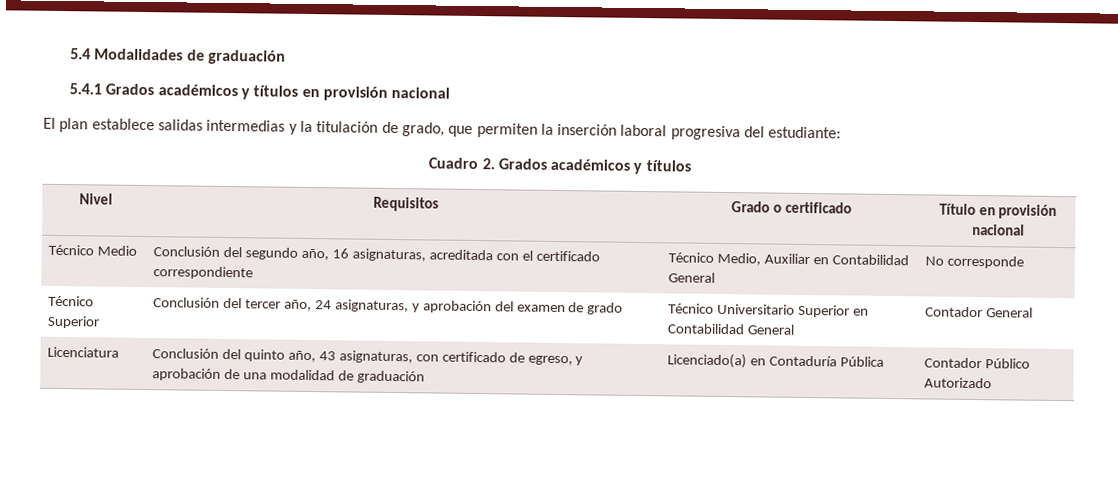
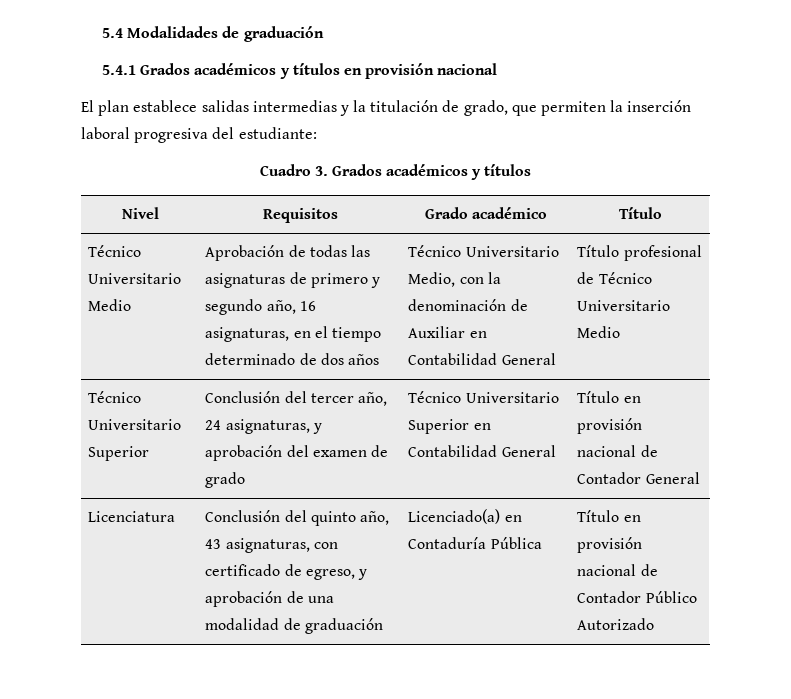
- Cuadro 2. Grados académicos y títulos
+ Cuadro 3. Grados académicos y títulos
- Nivel | Requisitos | Grado o certificado | Título en provisión nacional
- Técnico Medio | Conclusión del segundo año, 16 asignaturas, acreditada con el certificado correspondiente | Técnico Medio, Auxiliar en Contabilidad General | No corresponde
- Técnico Superior | Conclusión del tercer año, 24 asignaturas, y aprobación del examen de grado | Técnico Universitario Superior en Contabilidad General | Contador General
+ Nivel | Requisitos | Grado académico | Título
+ Técnico Universitario Medio | Aprobación de todas las asignaturas de primero y segundo año, 16 asignaturas, en el tiempo determinado de dos años | Técnico Universitario Medio, con la denominación de Auxiliar en Contabilidad General | Título profesional de Técnico Universitario Medio
+ Técnico Universitario Superior | Conclusión del tercer año, 24 asignaturas, y aprobación del examen de grado | Técnico Universitario Superior en Contabilidad General | Título en provisión nacional de Contador General
- Licenciatura | Conclusión del quinto año, 43 asignaturas, con certificado de egreso, y aprobación de una modalidad de graduación | Licenciado(a) en Contaduría Pública | Contador Público Autorizado
+ Licenciatura | Conclusión del quinto año, 43 asignaturas, con certificado de egreso, y aprobación de una modalidad de graduación | Licenciado(a) en Contaduría Pública | Título en provisión nacional de Contador Público Autorizado

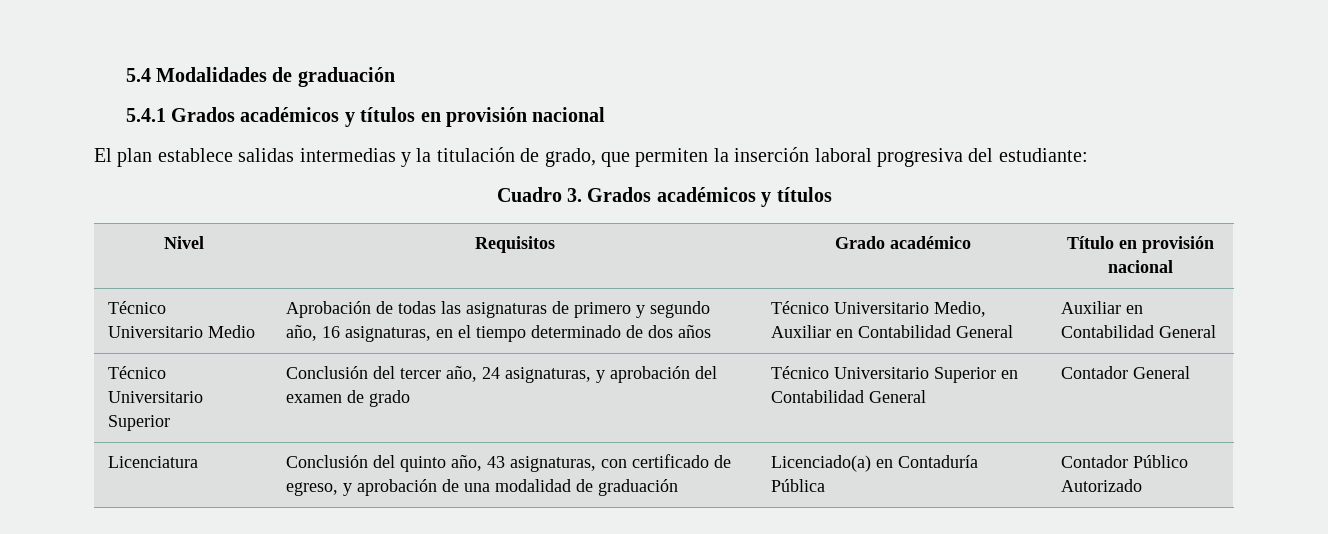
- Nivel | Requisitos | Grado académico | Título
+ Nivel | Requisitos | Grado académico | Título en provisión nacional
- Técnico Universitario Medio | Aprobación de todas las asignaturas de primero y segundo año, 16 asignaturas, en el tiempo determinado de dos años | Técnico Universitario Medio, con la denominación de Auxiliar en Contabilidad General | Título profesional de Técnico Universitario Medio
+ Técnico Universitario Medio | Aprobación de todas las asignaturas de primero y segundo año, 16 asignaturas, en el tiempo determinado de dos años | Técnico Universitario Medio, Auxiliar en Contabilidad General | Auxiliar en Contabilidad General
- Técnico Universitario Superior | Conclusión del tercer año, 24 asignaturas, y aprobación del examen de grado | Técnico Universitario Superior en Contabilidad General | Título en provisión nacional de Contador General
+ Técnico Universitario Superior | Conclusión del tercer año, 24 asignaturas, y aprobación del examen de grado | Técnico Universitario Superior en Contabilidad General | Contador General
- Licenciatura | Conclusión del quinto año, 43 asignaturas, con certificado de egreso, y aprobación de una modalidad de graduación | Licenciado(a) en Contaduría Pública | Título en provisión nacional de Contador Público Autorizado
+ Licenciatura | Conclusión del quinto año, 43 asignaturas, con certificado de egreso, y aprobación de una modalidad de graduación | Licenciado(a) en Contaduría Pública | Contador Público Autorizado

